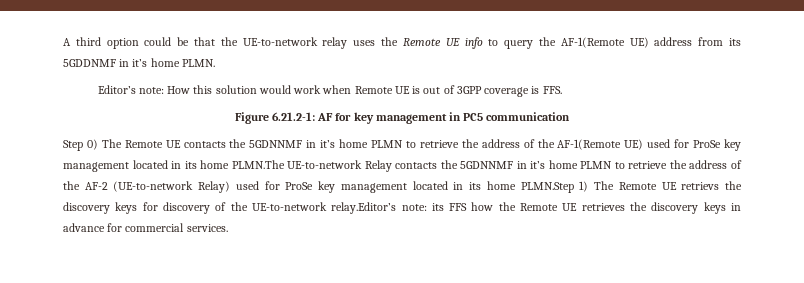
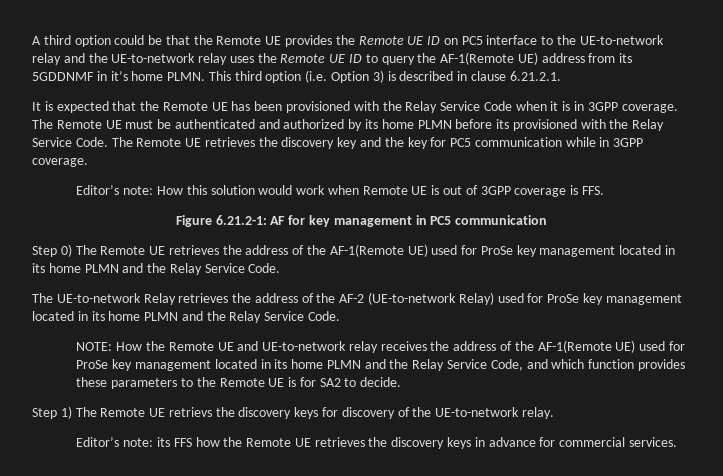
- A third option could be that the UE-to-network relay uses the Remote UE info to query the AF-1(Remote UE) address from its 5GDDNMF in it’s home PLMN.
+ A third option could be that the Remote UE provides the Remote UE ID on PC5 interface to the UE-to-network relay and the UE-to-network relay uses the Remote UE ID to query the AF-1(Remote UE) address from its 5GDDNMF in it’s home PLMN. This third option (i.e. Option 3) is described in clause 6.21.2.1.
+ It is expected that the Remote UE has been provisioned with the Relay Service Code when it is in 3GPP coverage. The Remote UE must be authenticated and authorized by its home PLMN before its provisioned with the Relay Service Code. The Remote UE retrieves the discovery key and the key for PC5 communication while in 3GPP coverage.
- Step 0) The Remote UE contacts the 5GDNNMF in it’s home PLMN to retrieve the address of the AF-1(Remote UE) used for ProSe key management located in its home PLMN.The UE-to-network Relay contacts the 5GDNNMF in it’s home PLMN to retrieve the address of the AF-2 (UE-to-network Relay) used for ProSe key management located in its home PLMN.Step 1) The Remote UE retrievs the discovery keys for discovery of the UE-to-network relay.Editor’s note:
+ Step 0) The Remote UE retrieves the address of the AF-1(Remote UE) used for ProSe key management located in its home PLMN and the Relay Service Code.
+ The UE-to-network Relay retrieves the address of the AF-2 (UE-to-network Relay) used for ProSe key management located in its home PLMN and the Relay Service Code.
+ NOTE: How the Remote UE and UE-to-network relay receives the address of the AF-1(Remote UE) used for ProSe key management located in its home PLMN and the Relay Service Code, and which function provides these parameters to the Remote UE is for SA2 to decide.
+ Step 1) The Remote UE retrievs the discovery keys for discovery of the UE-to-network relay.
+ Editor’s note:

